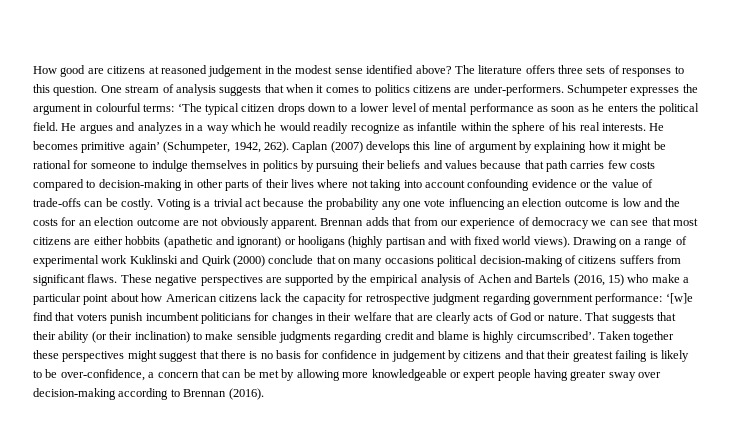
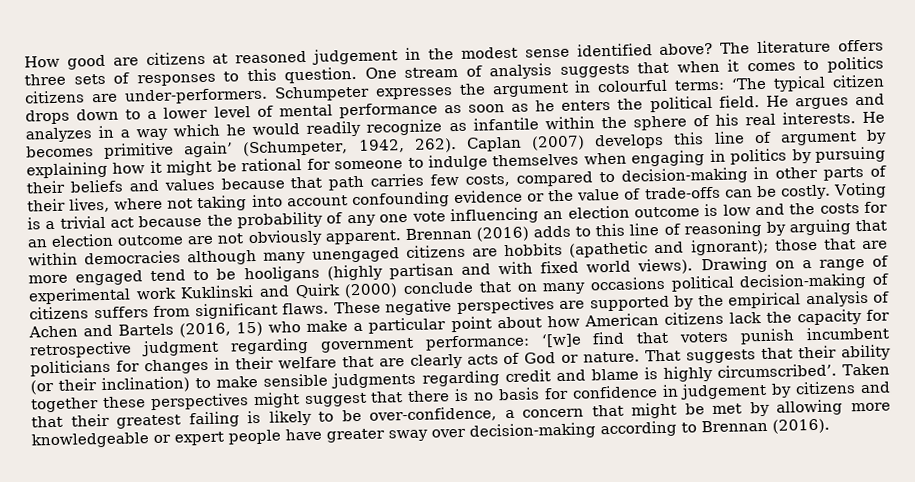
- Caplan (2007) develops this line of argument by explaining how it might be rational for someone to indulge themselves in politics by pursuing their beliefs and values because that path carries few costs compared to decision-making in other parts of their lives where not taking into account confounding evidence or the value of trade-offs can be costly.
+ Caplan (2007) develops this line of argument by explaining how it might be rational for someone to indulge themselves when engaging in politics by pursuing their beliefs and values because that path carries few costs, compared to decision-making in other parts of their lives, where not taking into account confounding evidence or the value of trade-offs can be costly.
- Voting is a trivial act because the probability any one vote influencing an election outcome is low and the costs for an election outcome are not obviously apparent.
+ Voting is a trivial act because the probability of any one vote influencing an election outcome is low and the costs for an election outcome are not obviously apparent.
- Brennan adds that from our experience of democracy we can see that most citizens are either hobbits (apathetic and ignorant) or hooligans (highly partisan and with fixed world views).
+ Brennan (2016) adds to this line of reasoning by arguing that within democracies although many unengaged citizens are hobbits (apathetic and ignorant); those that are more engaged tend to be hooligans (highly partisan and with fixed world views).
- Taken together these perspectives might suggest that there is no basis for confidence in judgement by citizens and that their greatest failing is likely to be over-confidence, a concern that can be met by allowing more knowledgeable or expert people having greater sway over decision-making according to Brennan (2016).
+ Taken together these perspectives might suggest that there is no basis for confidence in judgement by citizens and that their greatest failing is likely to be over-confidence, a concern that might be met by allowing more knowledgeable or expert people have greater sway over decision-making according to Brennan (2016).

